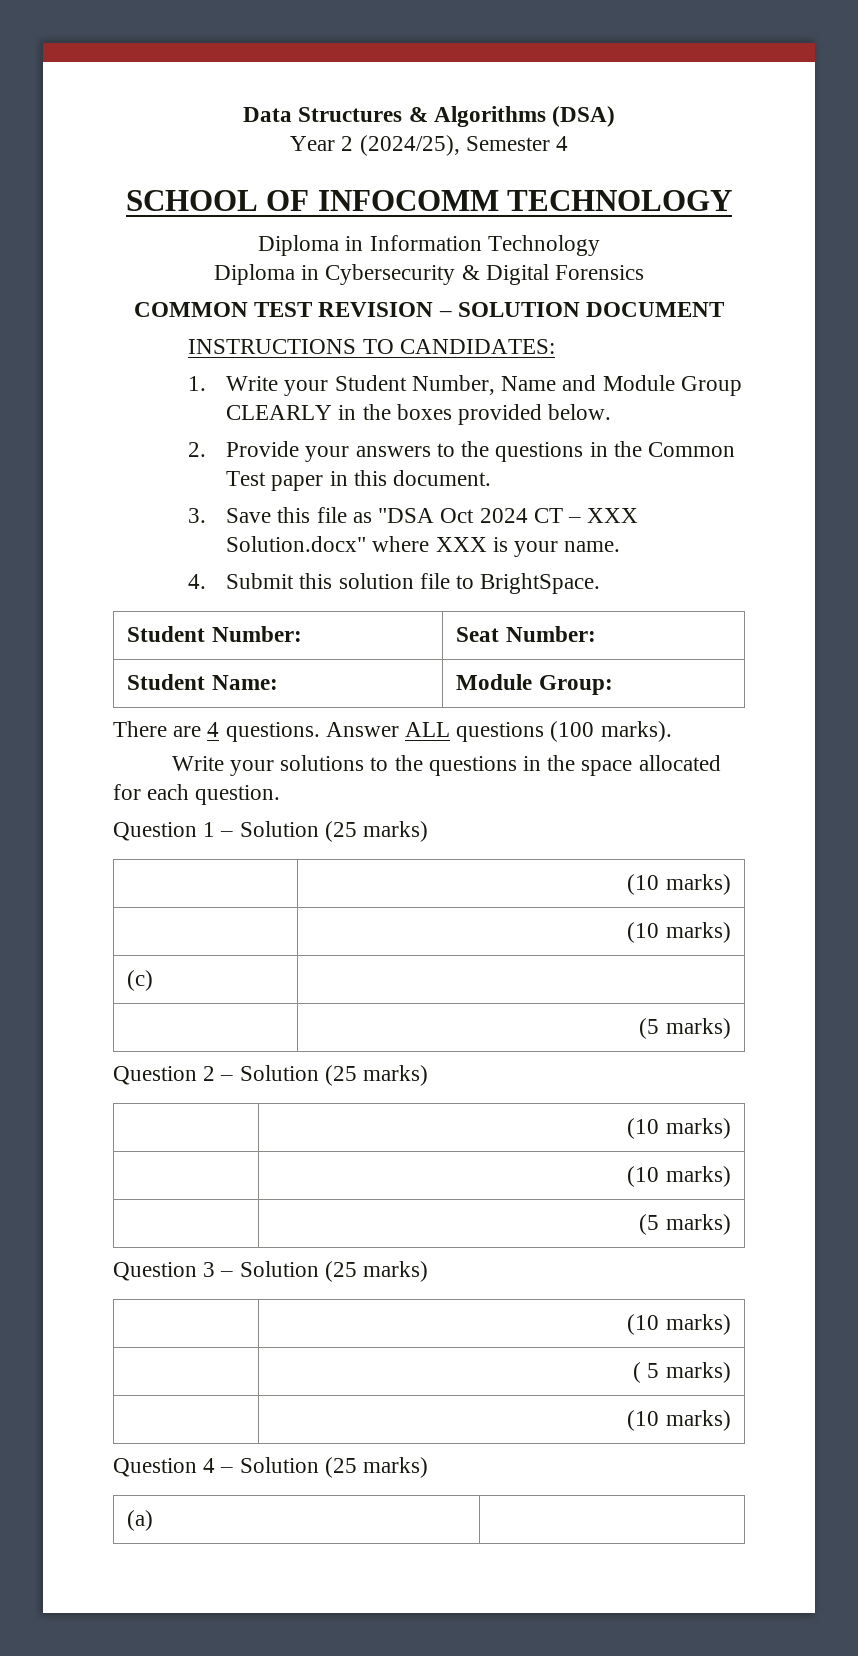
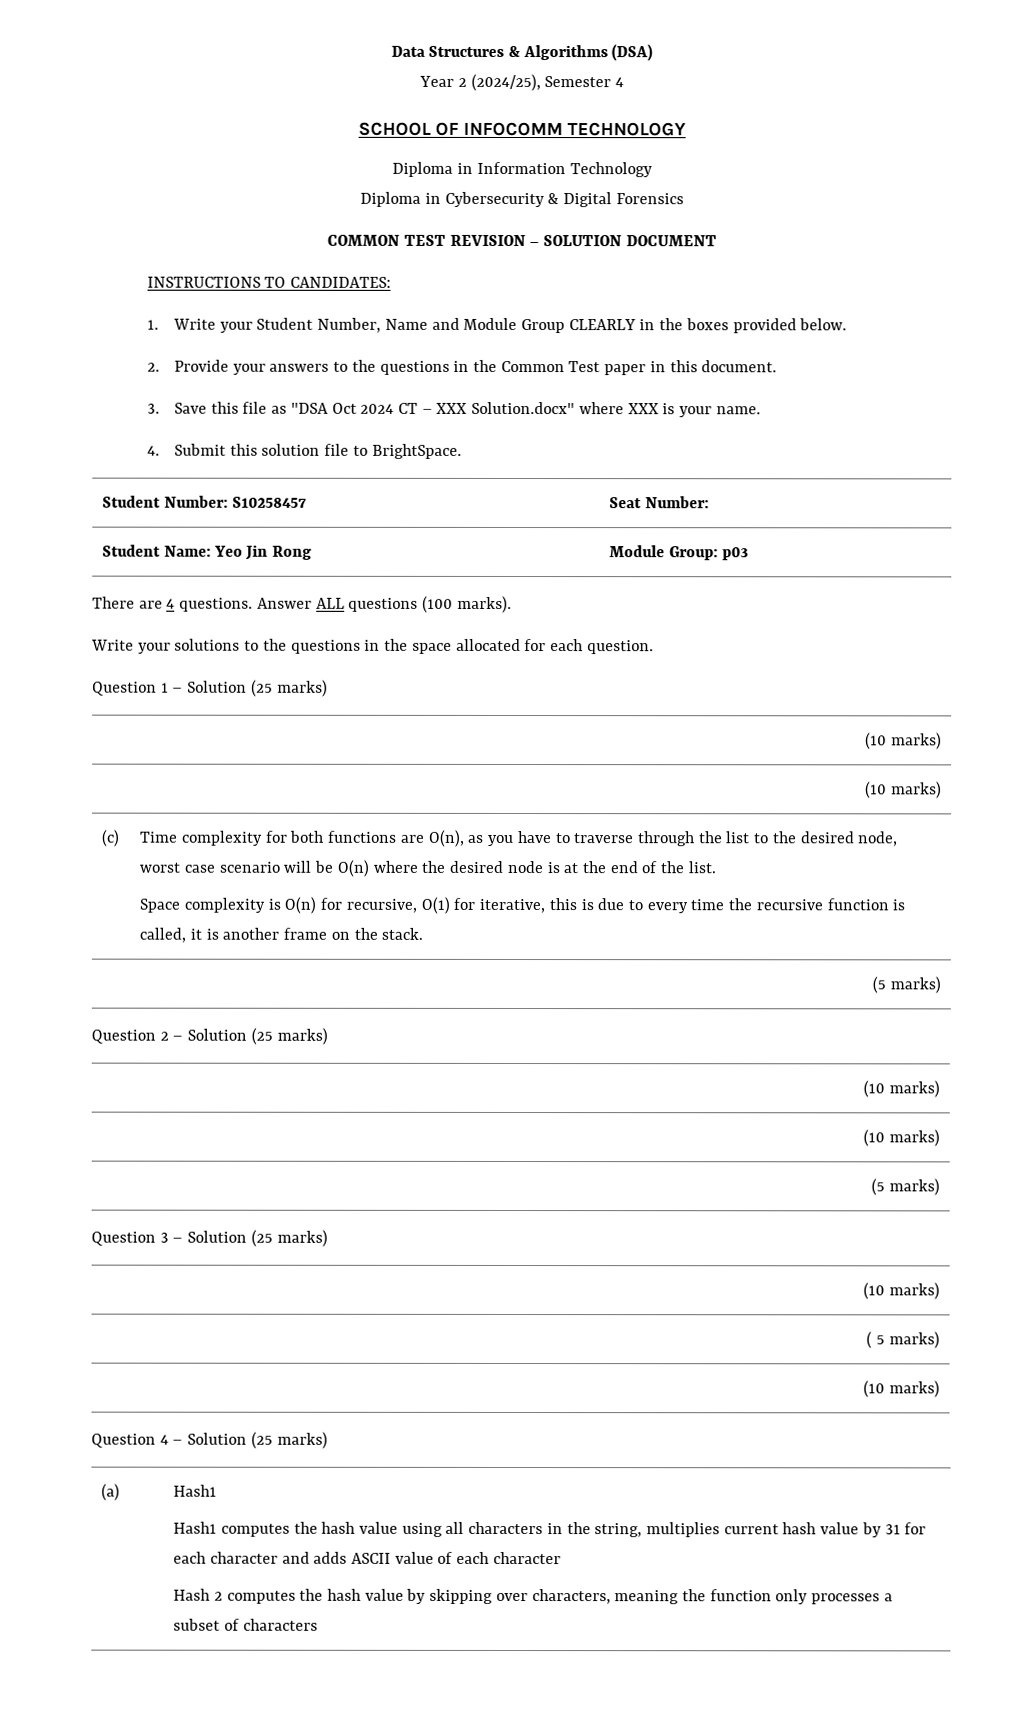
- Student Number: | Seat Number:
+ Student Number: S10258457 | Seat Number:
- Student Name: | Module Group:
+ Student Name: Yeo Jin Rong | Module Group: p03
+ Time complexity for both functions are O(n), as you have to traverse through the list to the desired node, worst case scenario will be O(n) where the desired node is at the end of the list.
+ Space complexity is O(n) for recursive, O(1) for iterative, this is due to every time the recursive function is called, it is another frame on the stack.
- (a)
+ (a) | Hash1
+ Hash1 computes the hash value using all characters in the string, multiplies current hash value by 31 for each character and adds ASCII value of each character
+ Hash 2 computes the hash value by skipping over characters, meaning the function only processes a subset of characters

